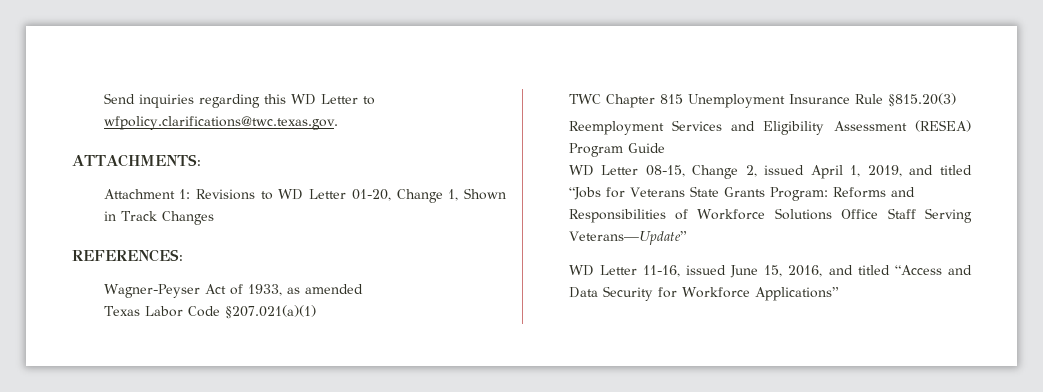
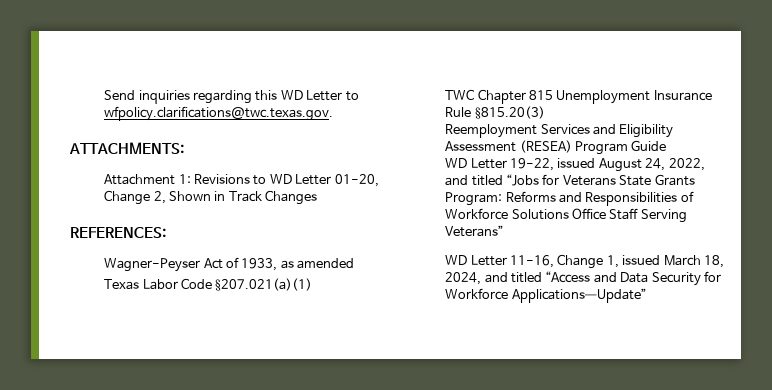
- Attachment 1: Revisions to WD Letter 01-20, Change 1, Shown in Track Changes
+ Attachment 1: Revisions to WD Letter 01-20, Change 2, Shown in Track Changes
- WD Letter 08-15, Change 2, issued April 1, 2019, and titled “Jobs for Veterans State Grants Program: Reforms and Responsibilities of Workforce Solutions Office Staff Serving Veterans—Update”
+ WD Letter 19-22, issued August 24, 2022, and titled “Jobs for Veterans State Grants Program: Reforms and Responsibilities of Workforce Solutions Office Staff Serving Veterans”
- WD Letter 11-16, issued June 15, 2016, and titled “Access and Data Security for Workforce Applications”
+ WD Letter 11-16, Change 1, issued March 18, 2024, and titled “Access and Data Security for Workforce Applications—Update”

